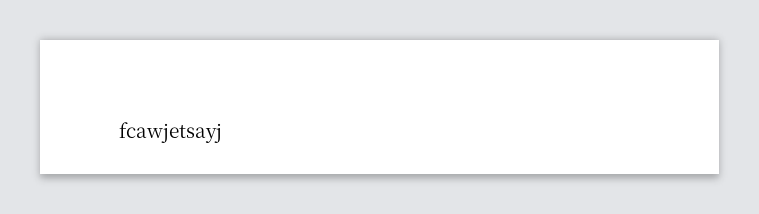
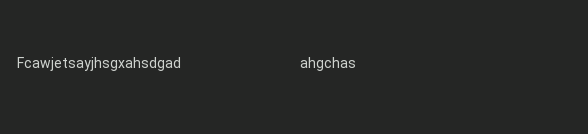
- fcawjetsayj
+ Fcawjetsayjhsgxahsdgad
+ ahgchas

